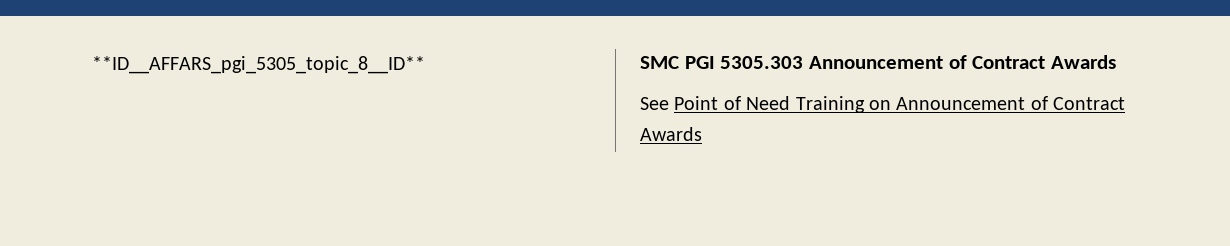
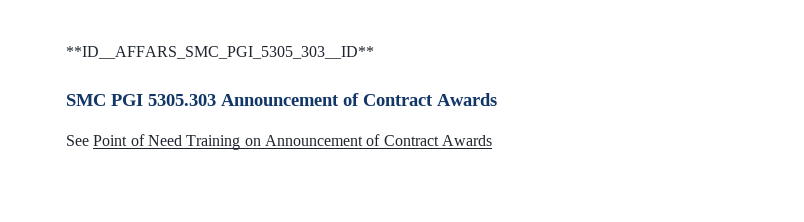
- **ID__AFFARS_pgi_5305_topic_8__ID**
+ **ID__AFFARS_SMC_PGI_5305_303__ID**

